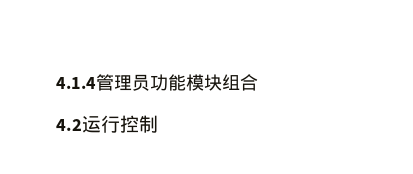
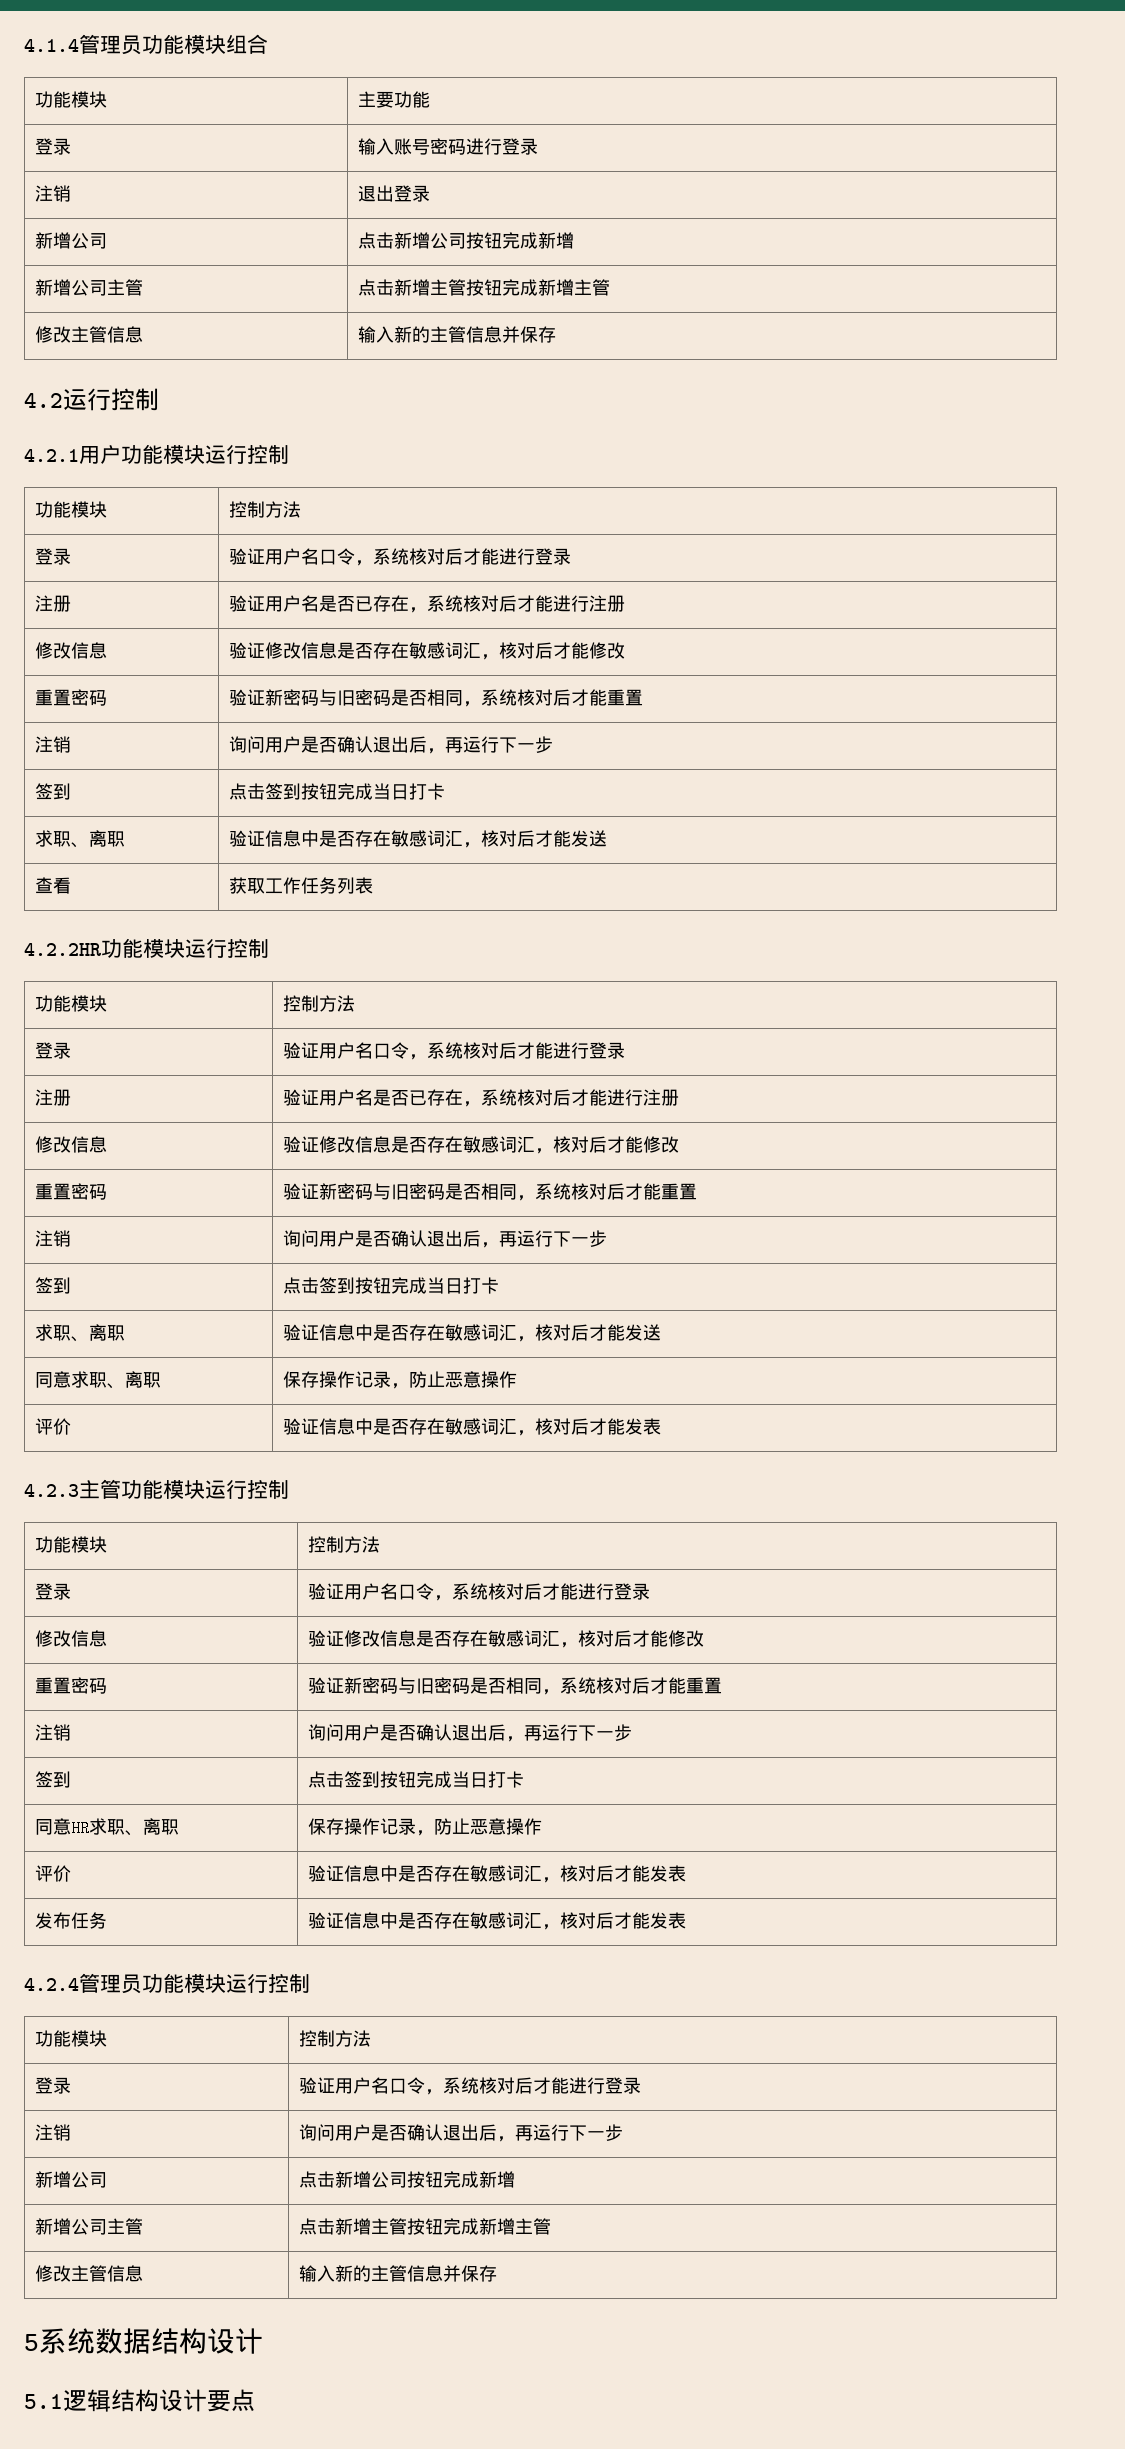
+ 功能模块 | 主要功能
+ 登录 | 输入账号密码进行登录
+ 注销 | 退出登录
+ 新增公司 | 点击新增公司按钮完成新增
+ 新增公司主管 | 点击新增主管按钮完成新增主管
+ 修改主管信息 | 输入新的主管信息并保存
  4.2运行控制
+ 4.2.1用户功能模块运行控制
+ 功能模块 | 控制方法
+ 登录 | 验证用户名口令，系统核对后才能进行登录
+ 注册 | 验证用户名是否已存在，系统核对后才能进行注册
+ 修改信息 | 验证修改信息是否存在敏感词汇，核对后才能修改
+ 重置密码 | 验证新密码与旧密码是否相同，系统核对后才能重置
+ 注销 | 询问用户是否确认退出后，再运行下一步
+ 签到 | 点击签到按钮完成当日打卡
+ 求职、离职 | 验证信息中是否存在敏感词汇，核对后才能发送
+ 查看 | 获取工作任务列表
+ 4.2.2HR功能模块运行控制
+ 功能模块 | 控制方法
+ 登录 | 验证用户名口令，系统核对后才能进行登录
+ 注册 | 验证用户名是否已存在，系统核对后才能进行注册
+ 修改信息 | 验证修改信息是否存在敏感词汇，核对后才能修改
+ 重置密码 | 验证新密码与旧密码是否相同，系统核对后才能重置
+ 注销 | 询问用户是否确认退出后，再运行下一步
+ 签到 | 点击签到按钮完成当日打卡
+ 求职、离职 | 验证信息中是否存在敏感词汇，核对后才能发送
+ 同意求职、离职 | 保存操作记录，防止恶意操作
+ 评价 | 验证信息中是否存在敏感词汇，核对后才能发表
+ 4.2.3主管功能模块运行控制
+ 功能模块 | 控制方法
+ 登录 | 验证用户名口令，系统核对后才能进行登录
+ 修改信息 | 验证修改信息是否存在敏感词汇，核对后才能修改
+ 重置密码 | 验证新密码与旧密码是否相同，系统核对后才能重置
+ 注销 | 询问用户是否确认退出后，再运行下一步
+ 签到 | 点击签到按钮完成当日打卡
+ 同意HR求职、离职 | 保存操作记录，防止恶意操作
+ 评价 | 验证信息中是否存在敏感词汇，核对后才能发表
+ 发布任务 | 验证信息中是否存在敏感词汇，核对后才能发表
+ 4.2.4管理员功能模块运行控制
+ 功能模块 | 控制方法
+ 登录 | 验证用户名口令，系统核对后才能进行登录
+ 注销 | 询问用户是否确认退出后，再运行下一步
+ 新增公司 | 点击新增公司按钮完成新增
+ 新增公司主管 | 点击新增主管按钮完成新增主管
+ 修改主管信息 | 输入新的主管信息并保存
+ 5系统数据结构设计
+ 5.1逻辑结构设计要点

